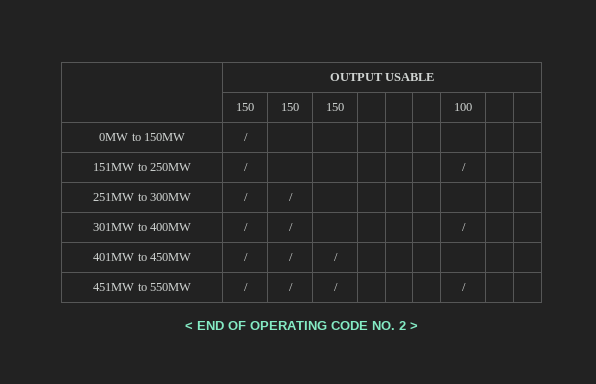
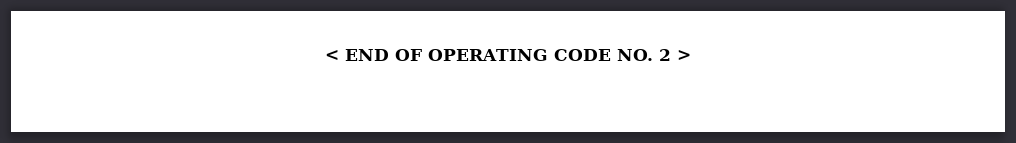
- | OUTPUT USABLE
- | 150 | 150 | 150 | | | | 100 | |
- 0MW to 150MW | / | | | | | | | |
- 151MW to 250MW | / | | | | | | / | |
- 251MW to 300MW | / | / | | | | | | |
- 301MW to 400MW | / | / | | | | | / | |
- 401MW to 450MW | / | / | / | | | | | |
- 451MW to 550MW | / | / | / | | | | / | |

